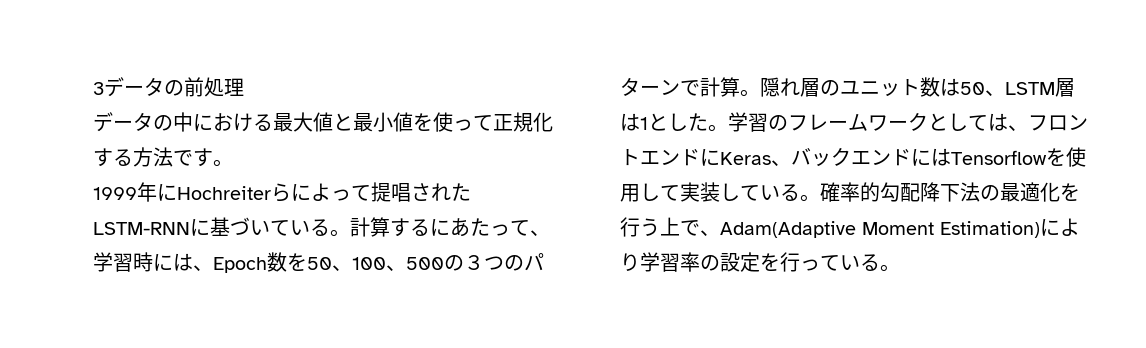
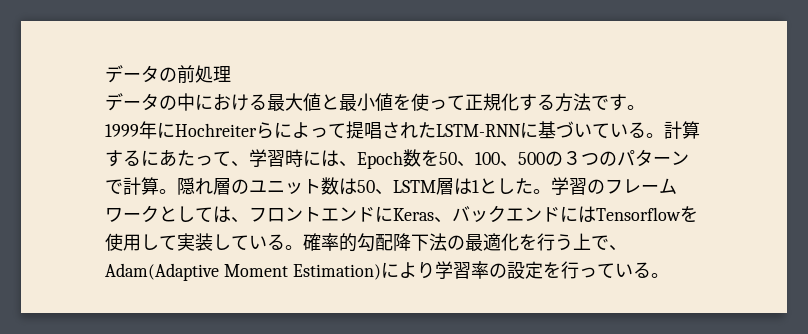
- 3データの前処理
+ データの前処理

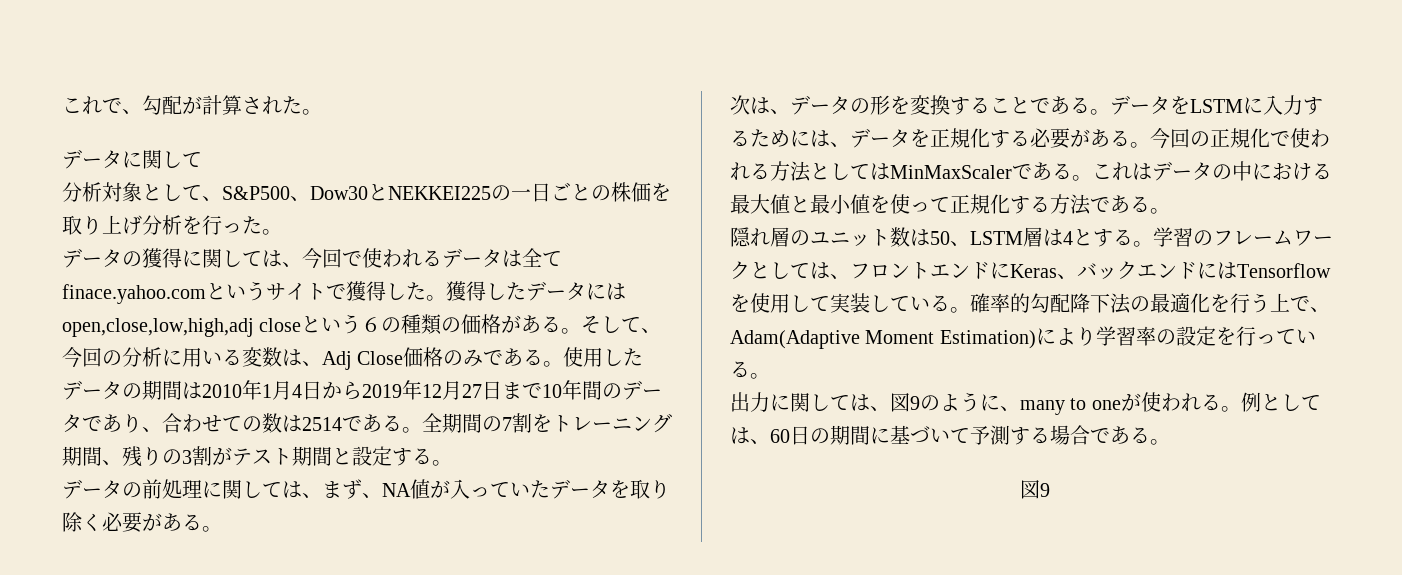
- データの前処理
- データの中における最大値と最小値を使って正規化する方法です。
- 1999年にHochreiterらによって提唱されたLSTM-RNNに基づいている。計算するにあたって、学習時には、Epoch数を50、100、500の３つのパターンで計算。隠れ層のユニット数は50、LSTM層は1とした。
+ これで、勾配が計算された。
+ データに関して
+ 分析対象として、S&P500、Dow30とNEKKEI225の一日ごとの株価を取り上げ分析を行った。
+ データの獲得に関しては、今回で使われるデータは全てfinace.yahoo.comというサイトで獲得した。獲得したデータにはopen,close,low,high,adj closeという６の種類の価格がある。そして、今回の分析に用いる変数は、Adj Close価格のみである。使用したデータの期間は2010年1月4日から2019年12月27日まで10年間のデータであり、合わせての数は2514である。全期間の7割をトレーニング期間、残りの3割がテスト期間と設定する。
+ データの前処理に関しては、まず、NA値が入っていたデータを取り除く必要がある。
+ 次は、データの形を変換することである。データをLSTMに入力するためには、データを正規化する必要がある。今回の正規化で使われる方法としてはMinMaxScalerである。これはデータの中における最大値と最小値を使って正規化する方法である。
+ 隠れ層のユニット数は50、LSTM層は4とする。
+ 出力に関しては、図9のように、many to oneが使われる。例としては、60日の期間に基づいて予測する場合である。
+ 図9

